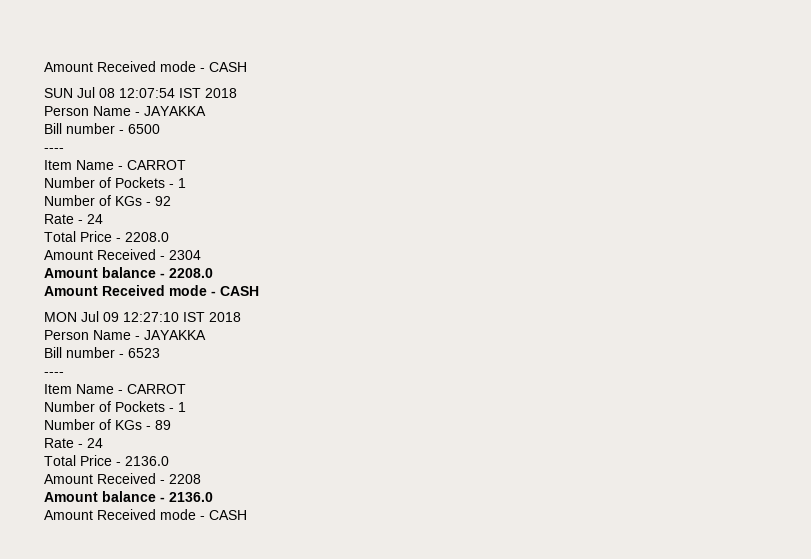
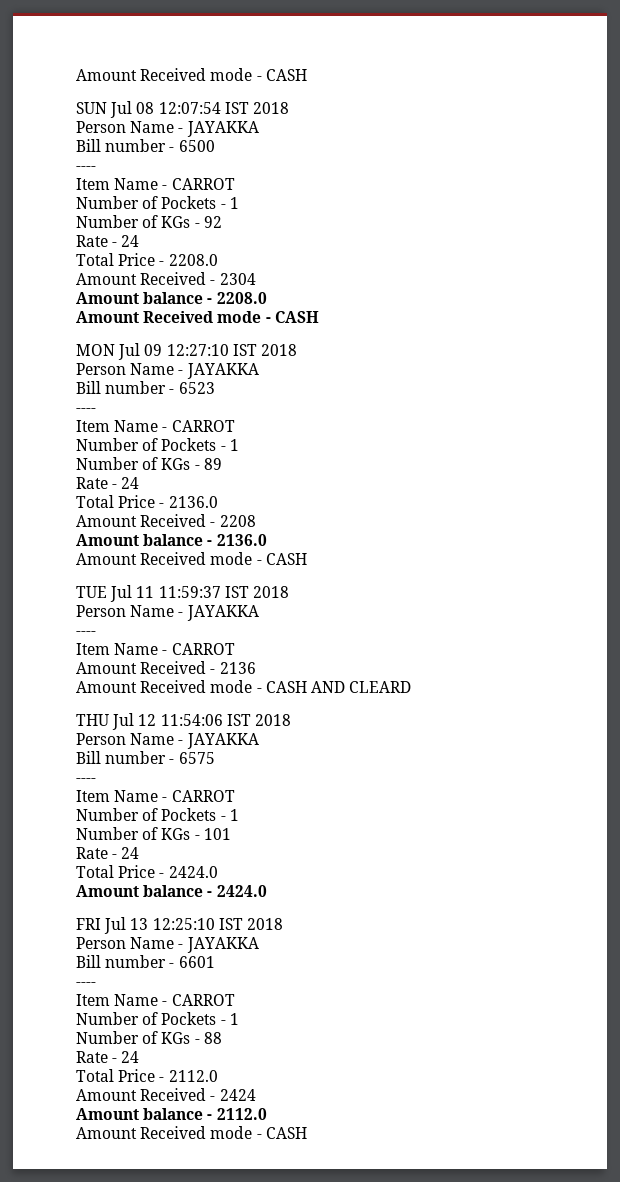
+ TUE Jul 11 11:59:37 IST 2018
+ Person Name - JAYAKKA
+ ----
+ Item Name - CARROT
+ Amount Received - 2136
+ Amount Received mode - CASH AND CLEARD
+ THU Jul 12 11:54:06 IST 2018
+ Person Name - JAYAKKA
+ Bill number - 6575
+ ----
+ Item Name - CARROT
+ Number of Pockets - 1
+ Number of KGs - 101
+ Rate - 24
+ Total Price - 2424.0
+ Amount balance - 2424.0
+ FRI Jul 13 12:25:10 IST 2018
+ Person Name - JAYAKKA
+ Bill number - 6601
+ ----
+ Item Name - CARROT
+ Number of Pockets - 1
+ Number of KGs - 88
+ Rate - 24
+ Total Price - 2112.0
+ Amount Received - 2424
+ Amount balance - 2112.0
+ Amount Received mode - CASH

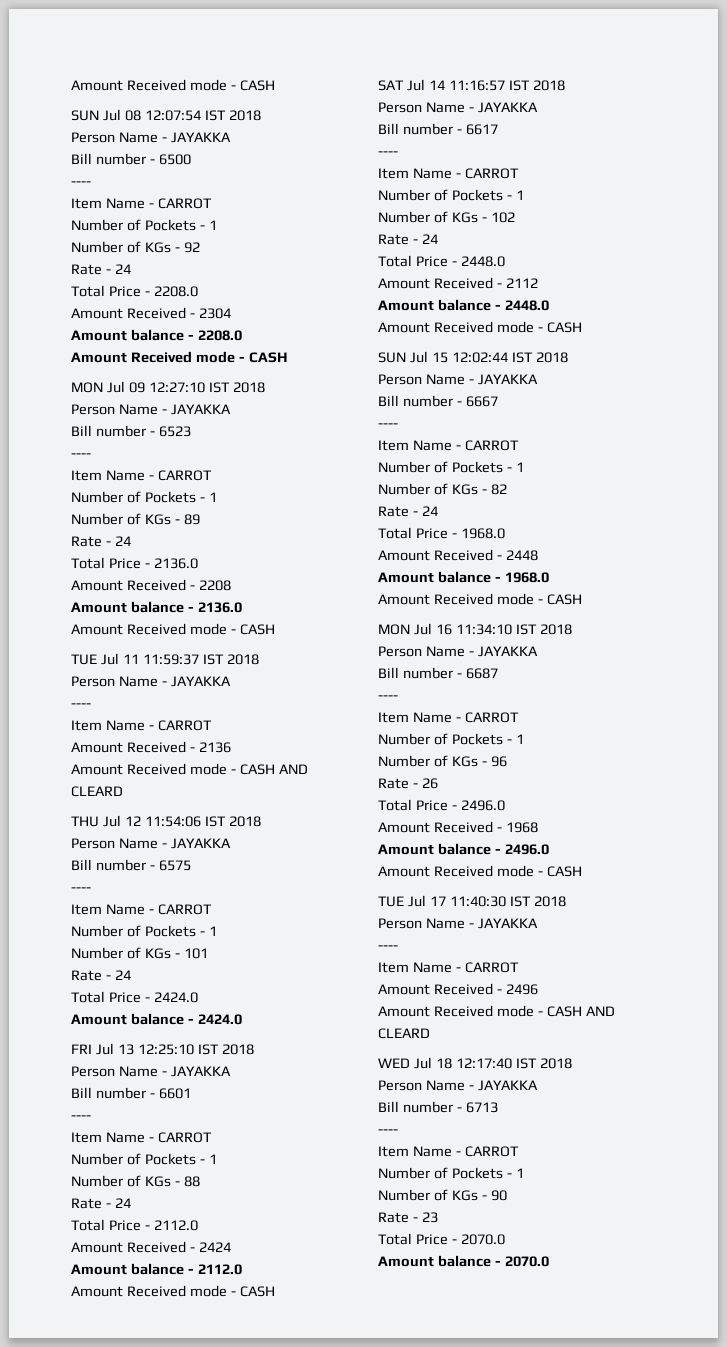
+ SAT Jul 14 11:16:57 IST 2018
+ Person Name - JAYAKKA
+ Bill number - 6617
+ ----
+ Item Name - CARROT
+ Number of Pockets - 1
+ Number of KGs - 102
+ Rate - 24
+ Total Price - 2448.0
+ Amount Received - 2112
+ Amount balance - 2448.0
+ Amount Received mode - CASH
+ SUN Jul 15 12:02:44 IST 2018
+ Person Name - JAYAKKA
+ Bill number - 6667
+ ----
+ Item Name - CARROT
+ Number of Pockets - 1
+ Number of KGs - 82
+ Rate - 24
+ Total Price - 1968.0
+ Amount Received - 2448
+ Amount balance - 1968.0
+ Amount Received mode - CASH
+ MON Jul 16 11:34:10 IST 2018
+ Person Name - JAYAKKA
+ Bill number - 6687
+ ----
+ Item Name - CARROT
+ Number of Pockets - 1
+ Number of KGs - 96
+ Rate - 26
+ Total Price - 2496.0
+ Amount Received - 1968
+ Amount balance - 2496.0
+ Amount Received mode - CASH
+ TUE Jul 17 11:40:30 IST 2018
+ Person Name - JAYAKKA
+ ----
+ Item Name - CARROT
+ Amount Received - 2496
+ Amount Received mode - CASH AND CLEARD
+ WED Jul 18 12:17:40 IST 2018
+ Person Name - JAYAKKA
+ Bill number - 6713
+ ----
+ Item Name - CARROT
+ Number of Pockets - 1
+ Number of KGs - 90
+ Rate - 23
+ Total Price - 2070.0
+ Amount balance - 2070.0

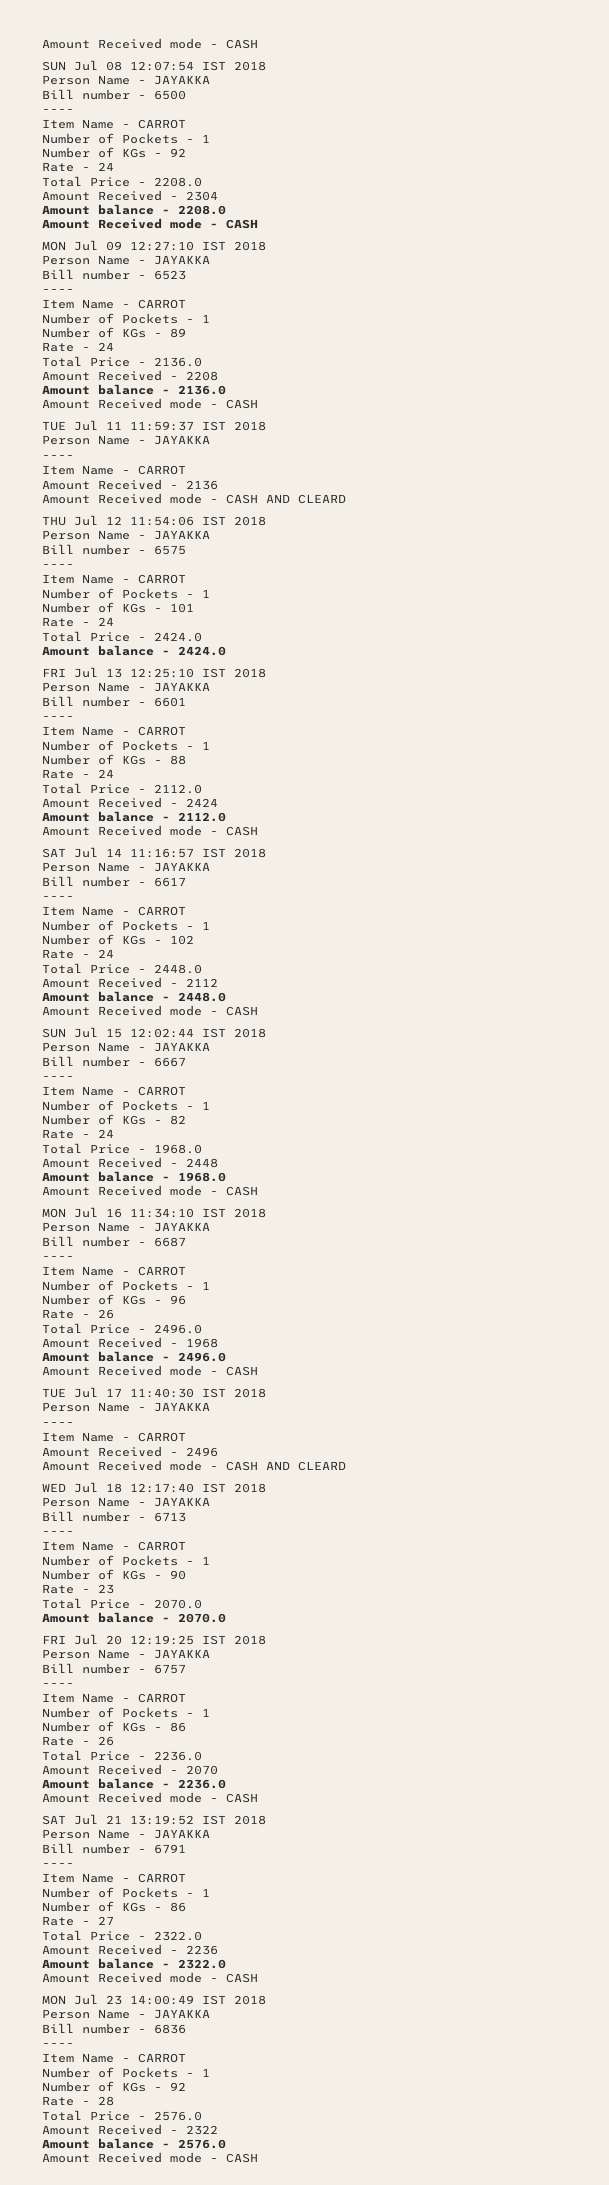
+ FRI Jul 20 12:19:25 IST 2018
+ Person Name - JAYAKKA
+ Bill number - 6757
+ ----
+ Item Name - CARROT
+ Number of Pockets - 1
+ Number of KGs - 86
+ Rate - 26
+ Total Price - 2236.0
+ Amount Received - 2070
+ Amount balance - 2236.0
+ Amount Received mode - CASH
+ SAT Jul 21 13:19:52 IST 2018
+ Person Name - JAYAKKA
+ Bill number - 6791
+ ----
+ Item Name - CARROT
+ Number of Pockets - 1
+ Number of KGs - 86
+ Rate - 27
+ Total Price - 2322.0
+ Amount Received - 2236
+ Amount balance - 2322.0
+ Amount Received mode - CASH
+ MON Jul 23 14:00:49 IST 2018
+ Person Name - JAYAKKA
+ Bill number - 6836
+ ----
+ Item Name - CARROT
+ Number of Pockets - 1
+ Number of KGs - 92
+ Rate - 28
+ Total Price - 2576.0
+ Amount Received - 2322
+ Amount balance - 2576.0
+ Amount Received mode - CASH

